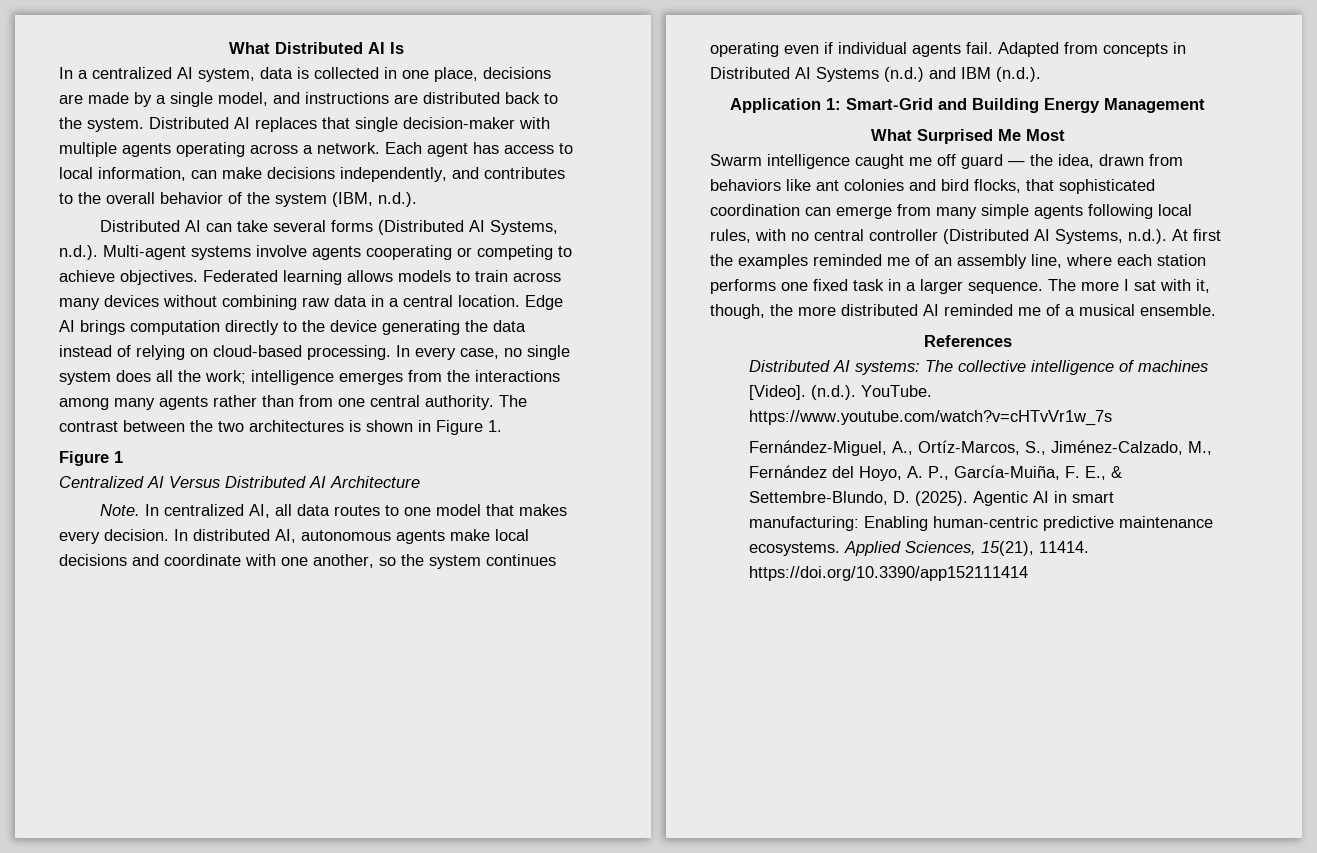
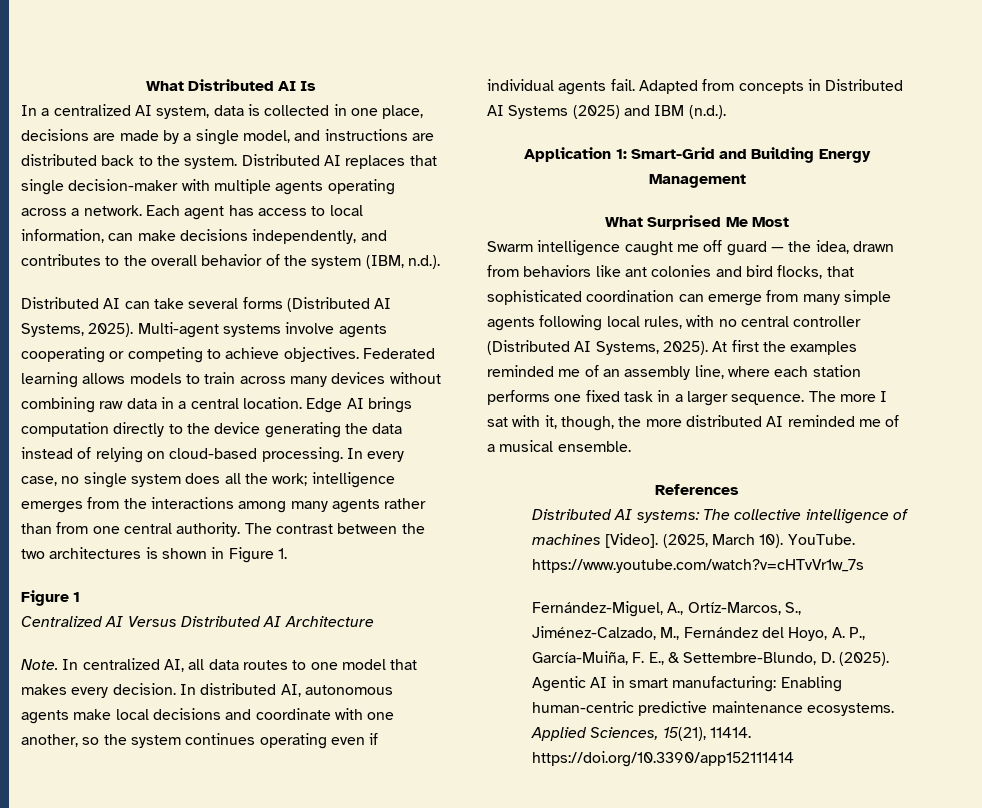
- Distributed AI can take several forms (Distributed AI Systems, n.d.). Multi-agent systems involve agents cooperating or competing to achieve objectives.
+ Distributed AI can take several forms (Distributed AI Systems, 2025). Multi-agent systems involve agents cooperating or competing to achieve objectives.
- Adapted from concepts in Distributed AI Systems (n.d.) and IBM (n.d.).
+ Adapted from concepts in Distributed AI Systems (2025) and IBM (n.d.).
- Swarm intelligence caught me off guard — the idea, drawn from behaviors like ant colonies and bird flocks, that sophisticated coordination can emerge from many simple agents following local rules, with no central controller (Distributed AI Systems, n.d.). At first the examples reminded me of an assembly line, where each station performs one fixed task in a larger sequence.
+ Swarm intelligence caught me off guard — the idea, drawn from behaviors like ant colonies and bird flocks, that sophisticated coordination can emerge from many simple agents following local rules, with no central controller (Distributed AI Systems, 2025). At first the examples reminded me of an assembly line, where each station performs one fixed task in a larger sequence.
- (n.d.). YouTube. https://www.youtube.com/watch?v=cHTvVr1w_7s
+ (2025, March 10). YouTube. https://www.youtube.com/watch?v=cHTvVr1w_7s

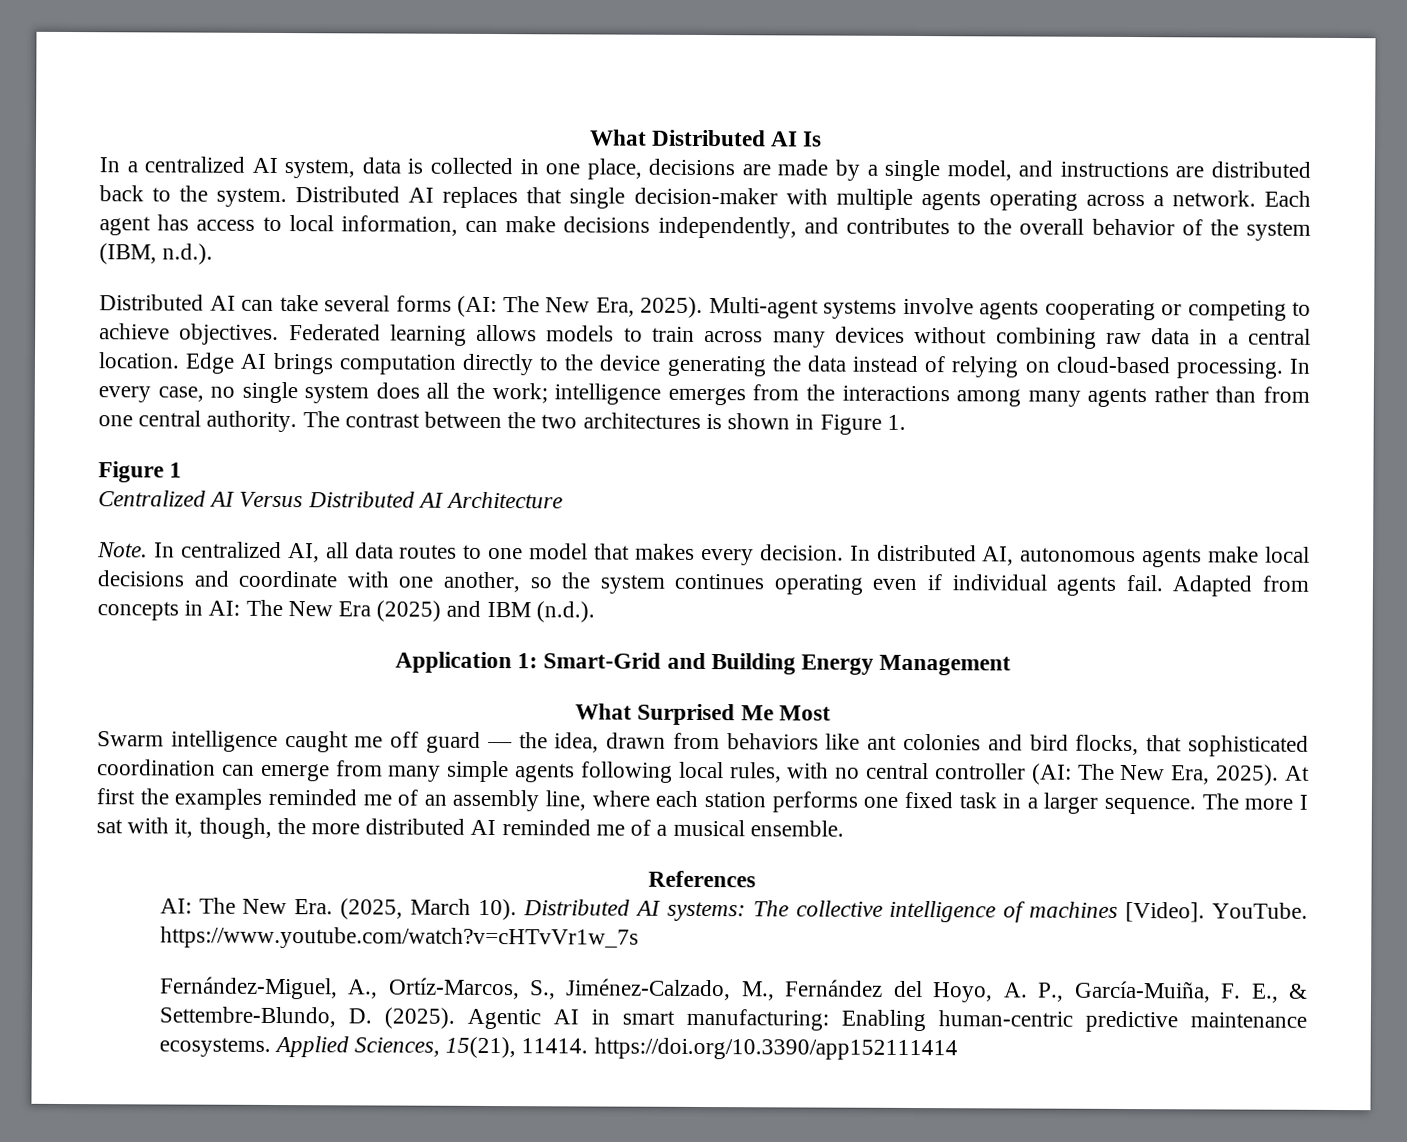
- Distributed AI can take several forms (Distributed AI Systems, 2025).
+ Distributed AI can take several forms (AI: The New Era, 2025).
- Adapted from concepts in Distributed AI Systems (2025) and IBM (n.d.).
+ Adapted from concepts in AI: The New Era (2025) and IBM (n.d.).
- Swarm intelligence caught me off guard — the idea, drawn from behaviors like ant colonies and bird flocks, that sophisticated coordination can emerge from many simple agents following local rules, with no central controller (Distributed AI Systems, 2025).
+ Swarm intelligence caught me off guard — the idea, drawn from behaviors like ant colonies and bird flocks, that sophisticated coordination can emerge from many simple agents following local rules, with no central controller (AI: The New Era, 2025).
+ AI: The New Era. (2025, March 10).
- (2025, March 10).

